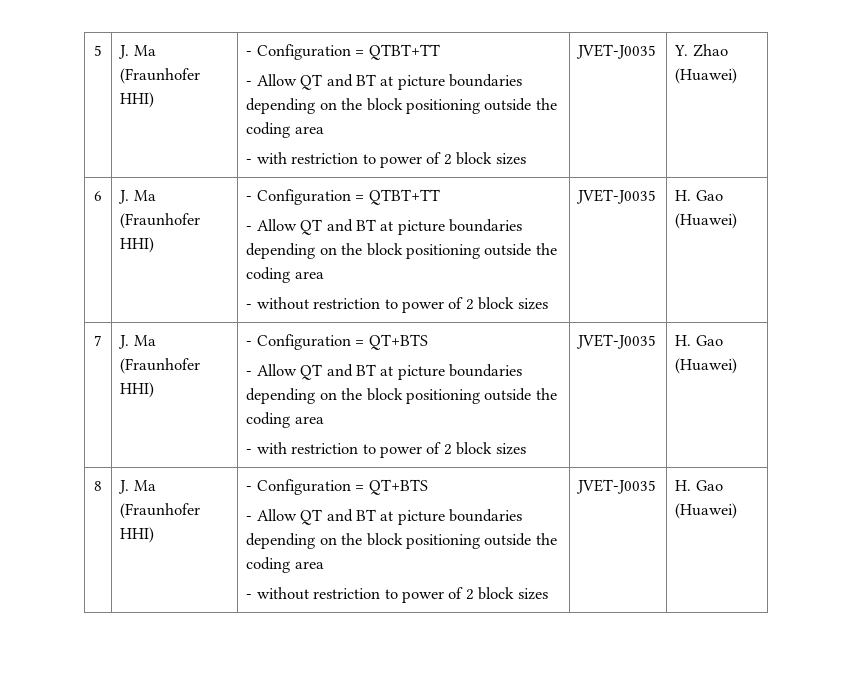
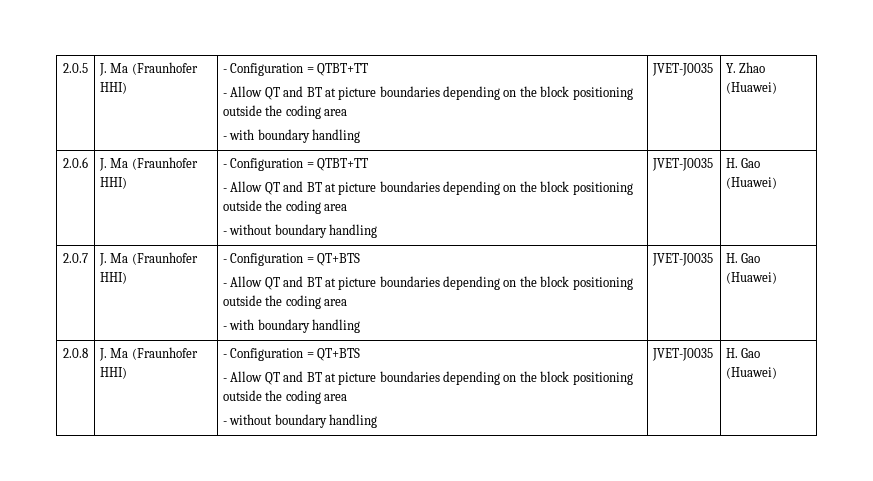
- 5 | J. Ma (Fraunhofer HHI) | - Configuration = QTBT+TT
+ 2.0.5 | J. Ma (Fraunhofer HHI) | - Configuration = QTBT+TT
  - Allow QT and BT at picture boundaries depending on the block positioning outside the coding area
- - with restriction to power of 2 block sizes | JVET-J0035 | Y. Zhao (Huawei)
+ - with boundary handling | JVET-J0035 | Y. Zhao (Huawei)
- 6 | J. Ma (Fraunhofer HHI) | - Configuration = QTBT+TT
+ 2.0.6 | J. Ma (Fraunhofer HHI) | - Configuration = QTBT+TT
  - Allow QT and BT at picture boundaries depending on the block positioning outside the coding area
- - without restriction to power of 2 block sizes | JVET-J0035 | H. Gao (Huawei)
- 7 | J. Ma (Fraunhofer HHI) | - Configuration = QT+BTS
+ - without boundary handling | JVET-J0035 | H. Gao (Huawei)
+ 2.0.7 | J. Ma (Fraunhofer HHI) | - Configuration = QT+BTS
  - Allow QT and BT at picture boundaries depending on the block positioning outside the coding area
- - with restriction to power of 2 block sizes | JVET-J0035 | H. Gao (Huawei)
- 8 | J. Ma (Fraunhofer HHI) | - Configuration = QT+BTS
+ - with boundary handling | JVET-J0035 | H. Gao (Huawei)
+ 2.0.8 | J. Ma (Fraunhofer HHI) | - Configuration = QT+BTS
  - Allow QT and BT at picture boundaries depending on the block positioning outside the coding area
- - without restriction to power of 2 block sizes | JVET-J0035 | H. Gao (Huawei)
+ - without boundary handling | JVET-J0035 | H. Gao (Huawei)

